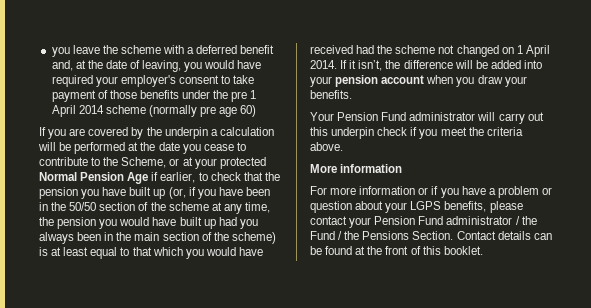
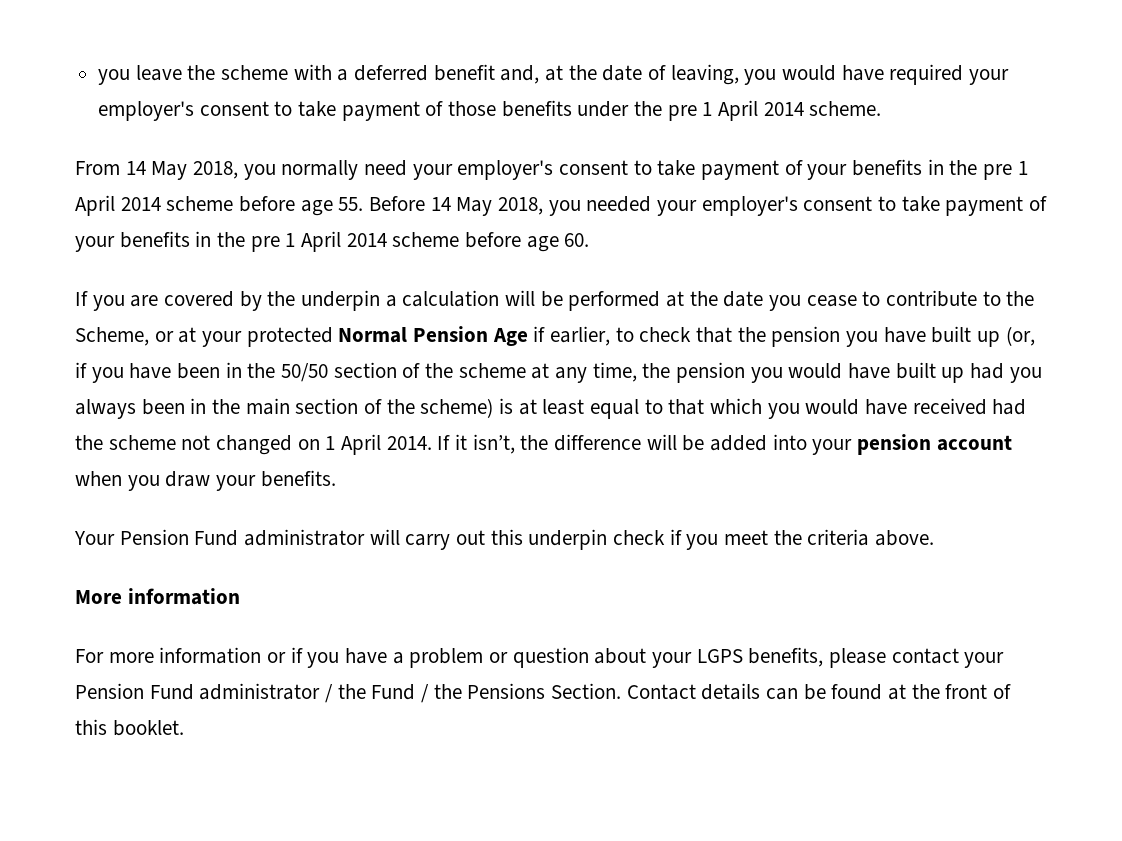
- you leave the scheme with a deferred benefit and, at the date of leaving, you would have required your employer's consent to take payment of those benefits under the pre 1 April 2014 scheme (normally pre age 60)
+ you leave the scheme with a deferred benefit and, at the date of leaving, you would have required your employer's consent to take payment of those benefits under the pre 1 April 2014 scheme.
+ From 14 May 2018, you normally need your employer's consent to take payment of your benefits in the pre 1 April 2014 scheme before age 55. Before 14 May 2018, you needed your employer's consent to take payment of your benefits in the pre 1 April 2014 scheme before age 60.

